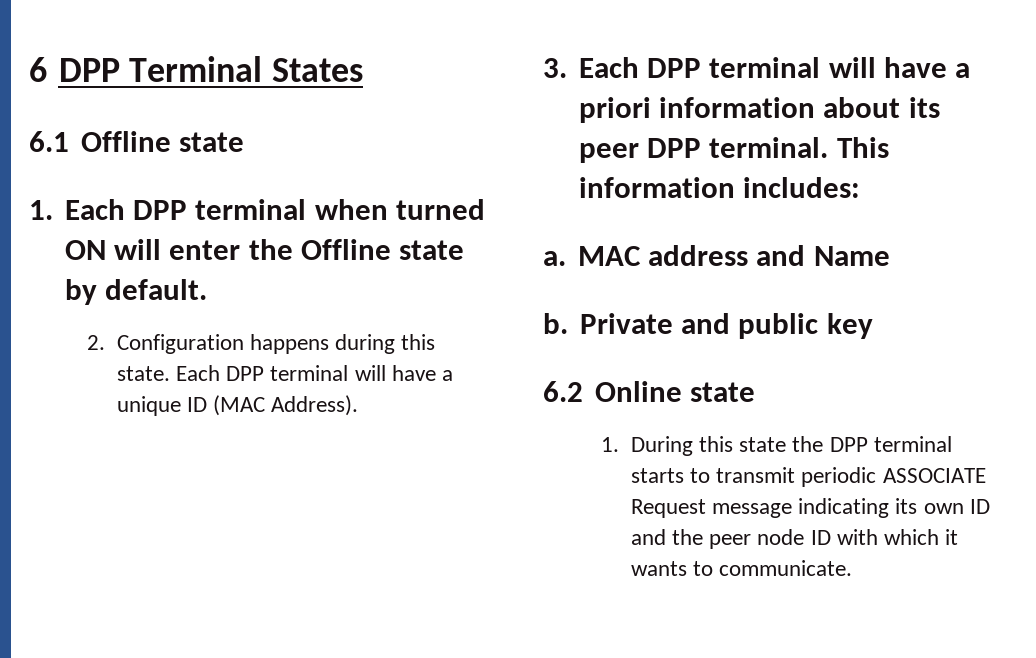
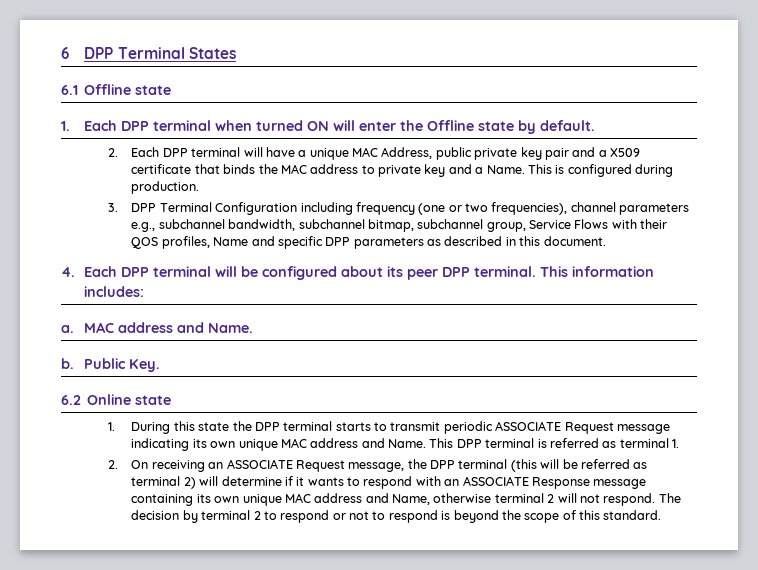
- 2. Configuration happens during this state. Each DPP terminal will have a unique ID (MAC Address).
- 3. Each DPP terminal will have a priori information about its peer DPP terminal.
+ 2. Each DPP terminal will have a unique MAC Address, public private key pair and a X509 certificate that binds the MAC address to private key and a Name. This is configured during production.
+ 3. DPP Terminal Configuration including frequency (one or two frequencies), channel parameters e.g., subchannel bandwidth, subchannel bitmap, subchannel group, Service Flows with their QOS profiles, Name and specific DPP parameters as described in this document.
+ 4. Each DPP terminal will be configured about its peer DPP terminal.
- a. MAC address and Name
+ a. MAC address and Name.
- Private and public key
+ Public Key.
- 1. During this state the DPP terminal starts to transmit periodic ASSOCIATE Request message indicating its own ID and the peer node ID with which it wants to communicate.
+ 1. During this state the DPP terminal starts to transmit periodic ASSOCIATE Request message indicating its own unique MAC address and Name. This DPP terminal is referred as terminal 1.
+ 2. On receiving an ASSOCIATE Request message, the DPP terminal (this will be referred as terminal 2) will determine if it wants to respond with an ASSOCIATE Response message containing its own unique MAC address and Name, otherwise terminal 2 will not respond. The decision by terminal 2 to respond or not to respond is beyond the scope of this standard.

